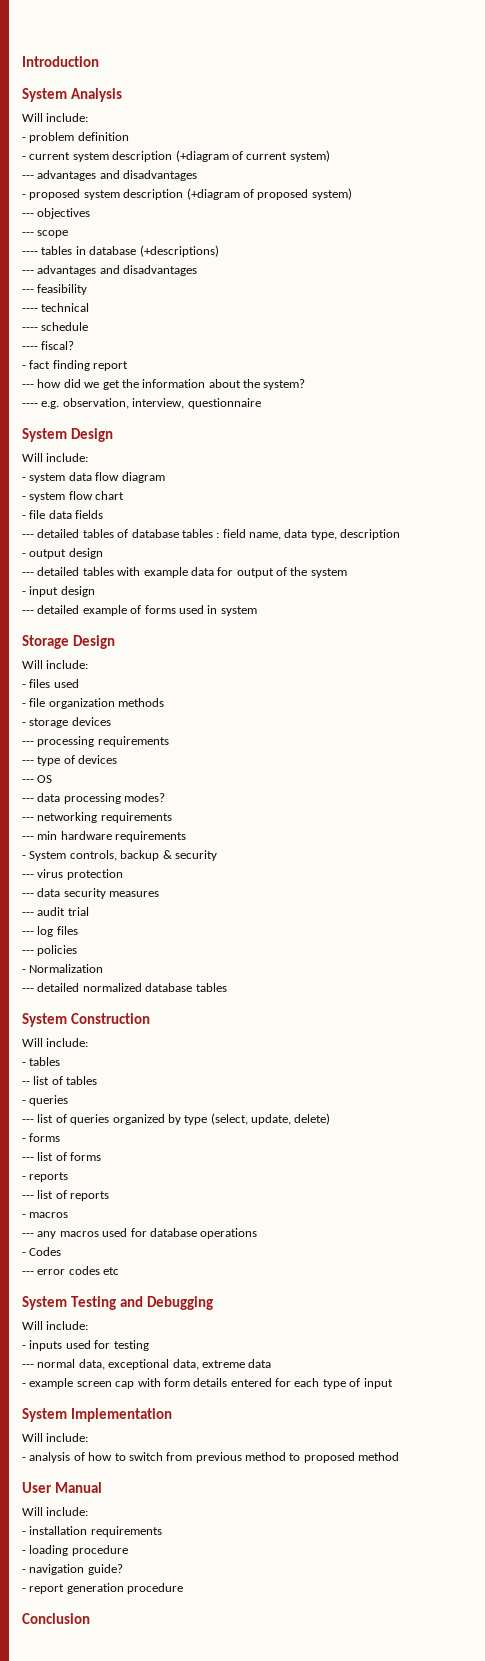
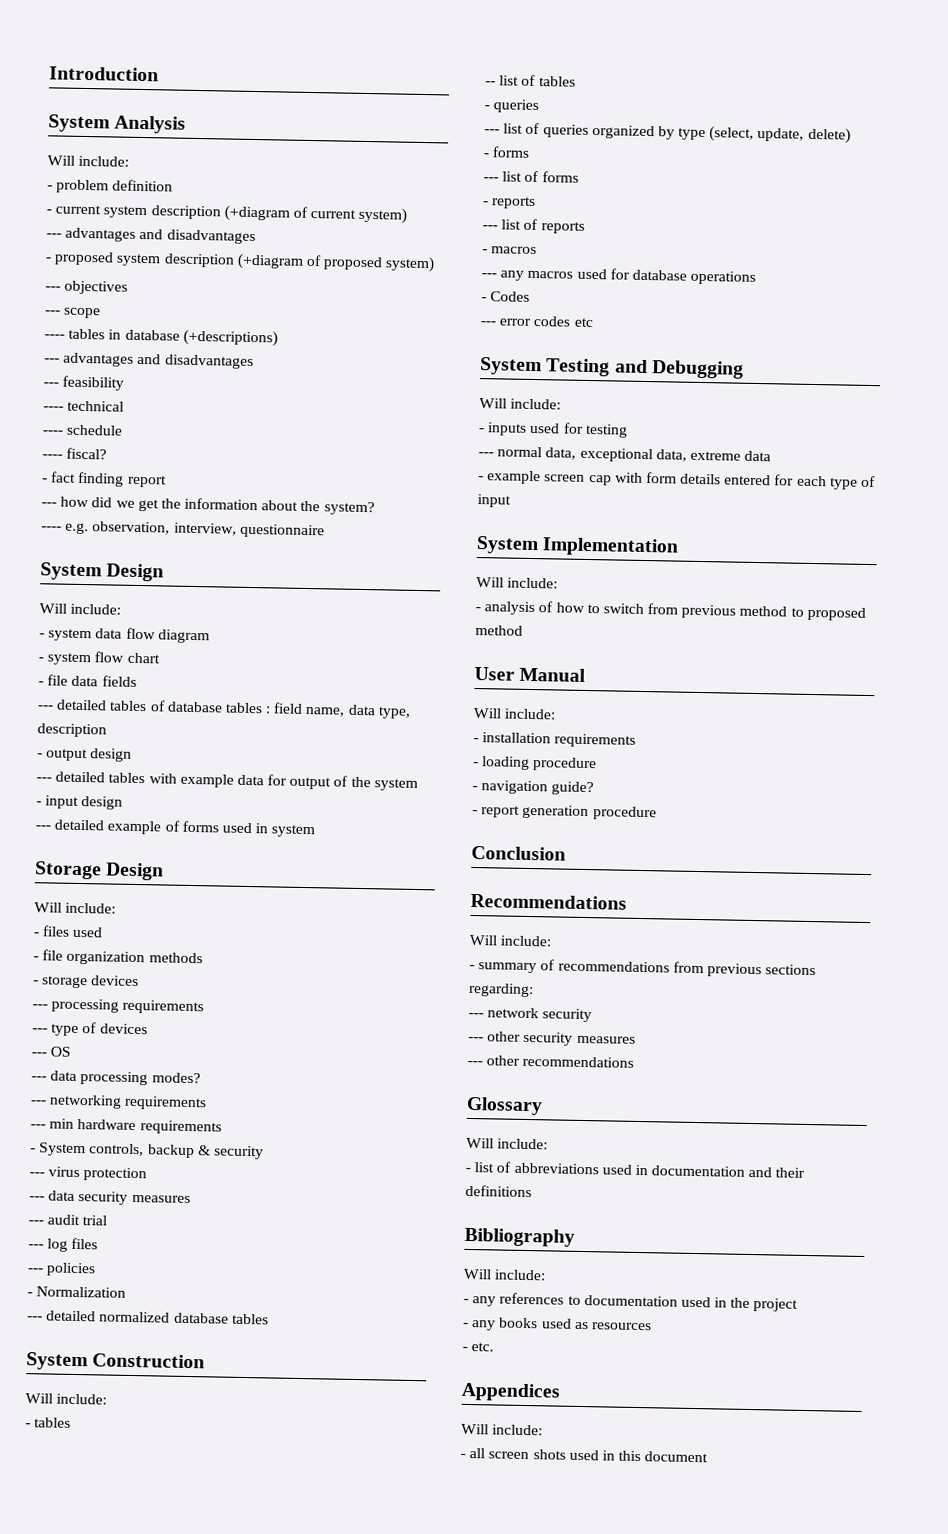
+ Recommendations
+ Will include:
+ - summary of recommendations from previous sections regarding:
+ --- network security
+ --- other security measures
+ --- other recommendations
+ Glossary
+ Will include:
+ - list of abbreviations used in documentation and their definitions
+ Bibliography
+ Will include:
+ - any references to documentation used in the project
+ - any books used as resources
+ - etc.
+ Appendices
+ Will include:
+ - all screen shots used in this document

